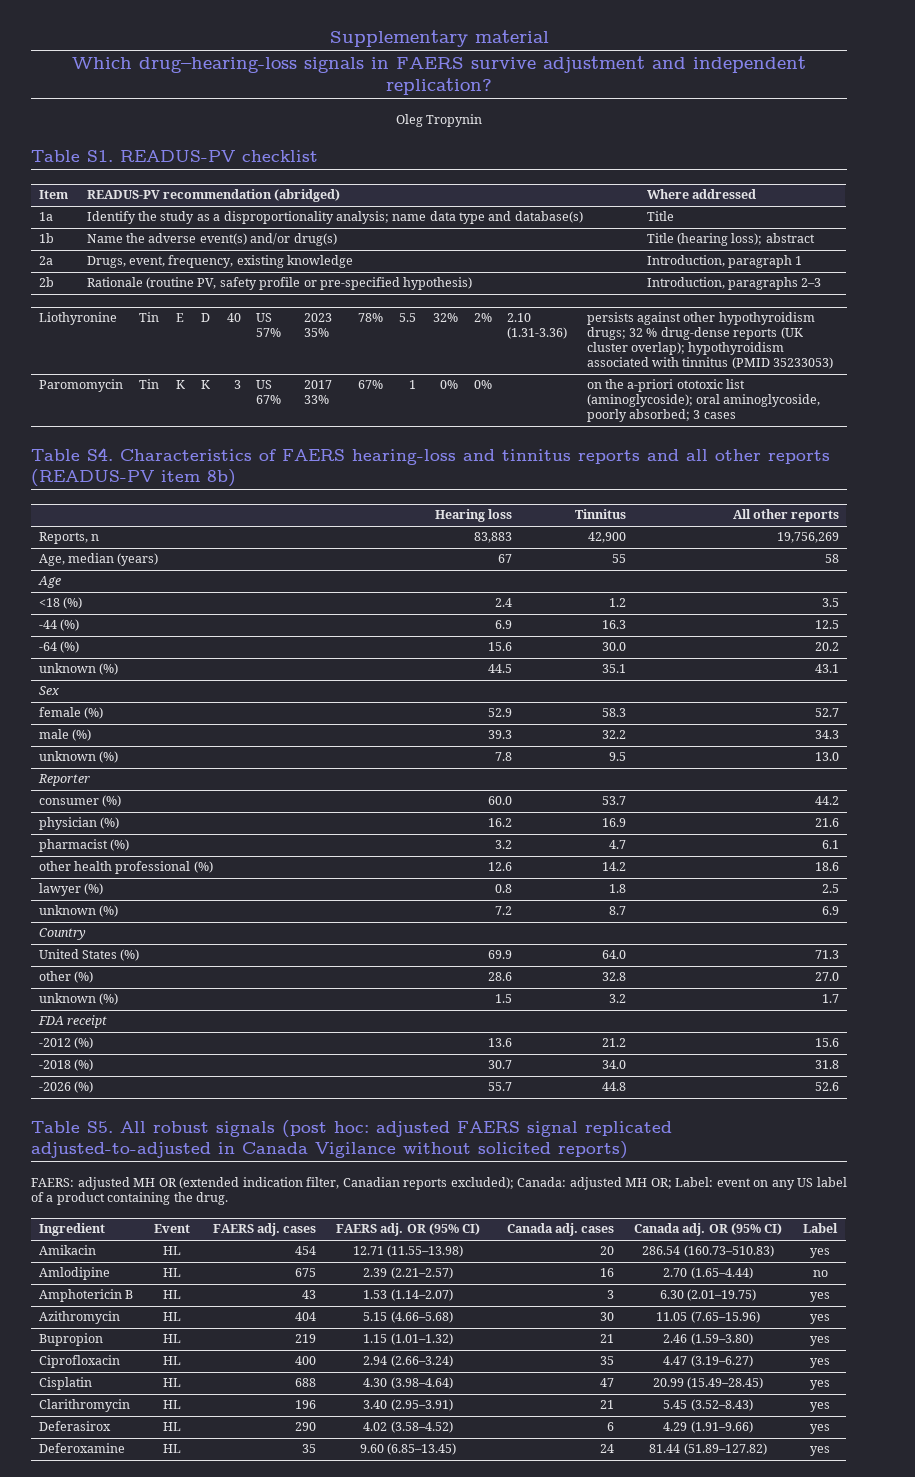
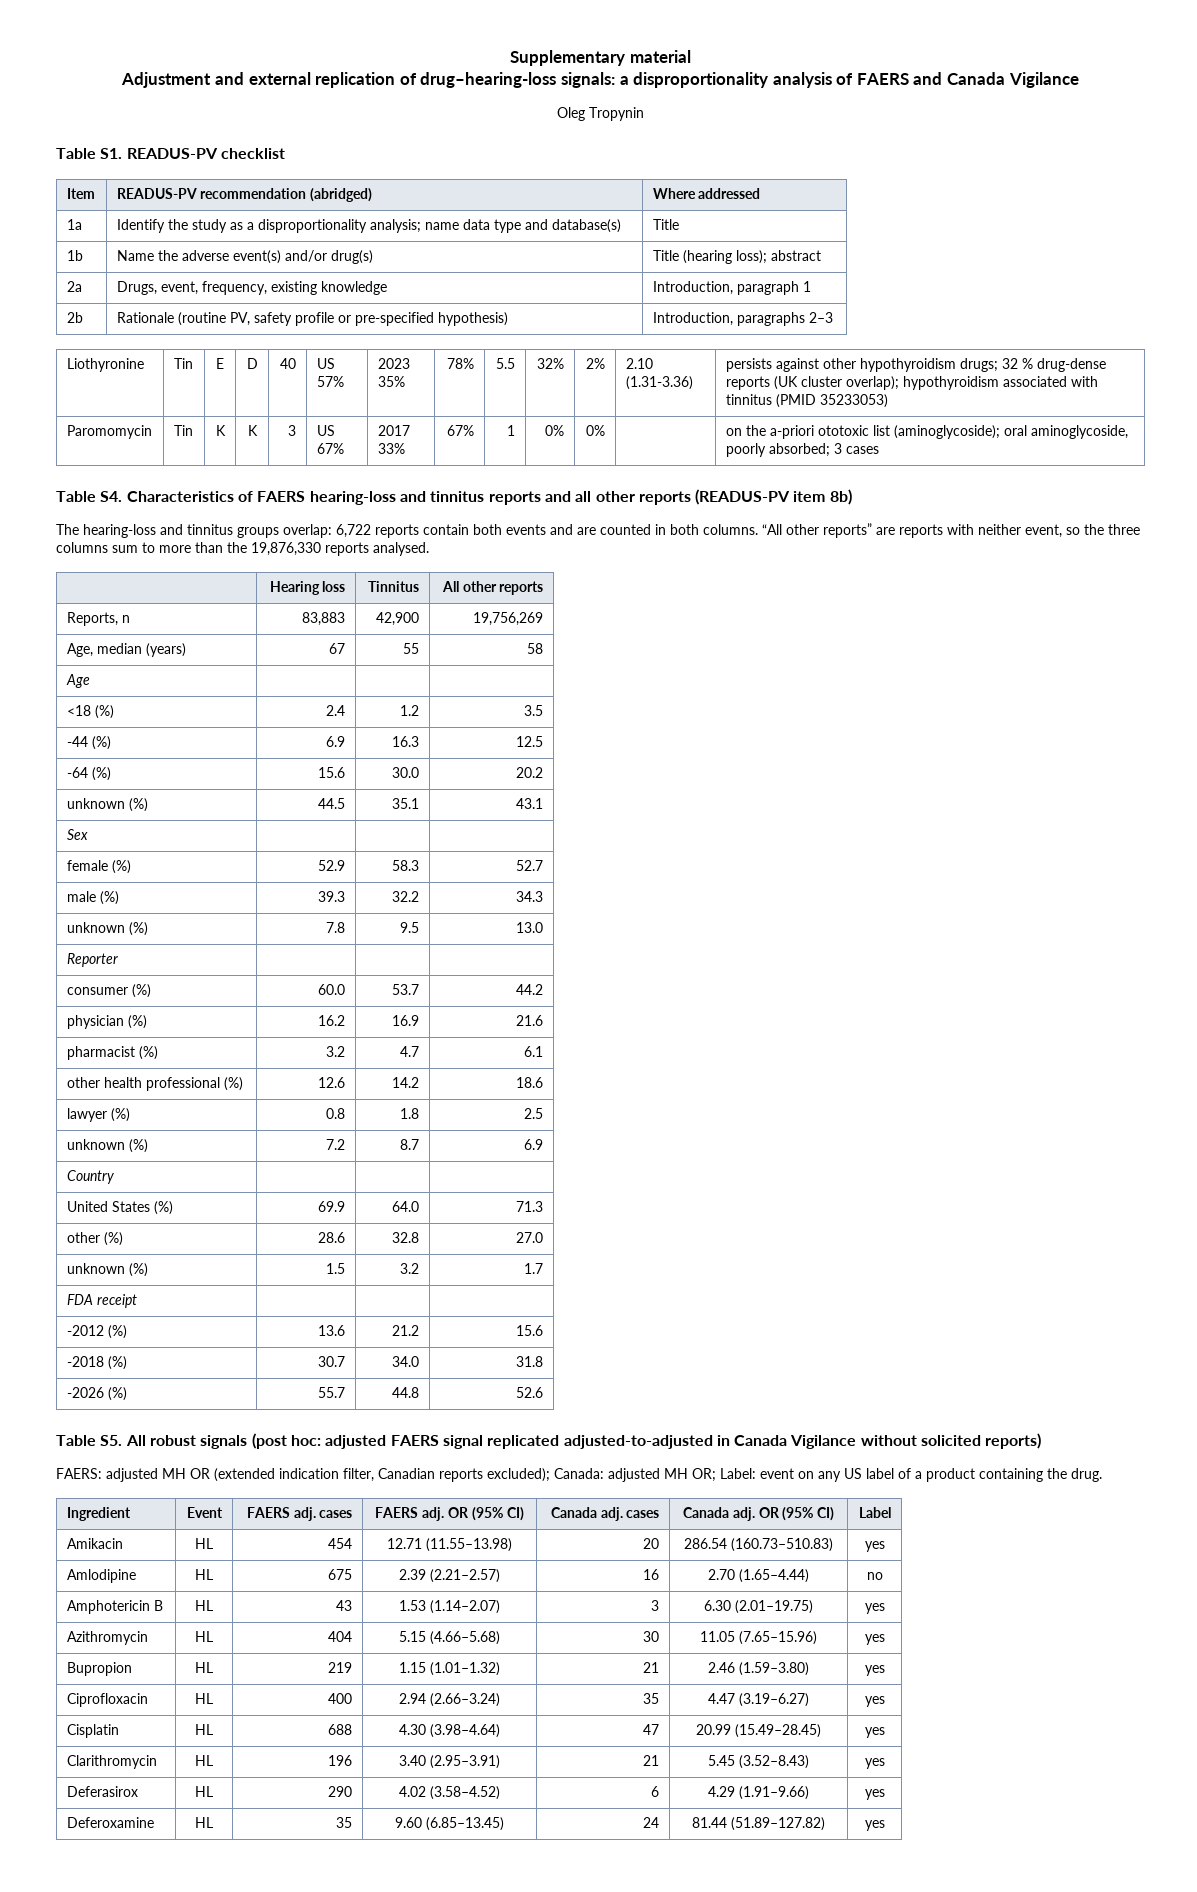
- Which drug–hearing-loss signals in FAERS survive adjustment and independent replication?
+ Adjustment and external replication of drug–hearing-loss signals: a disproportionality analysis of FAERS and Canada Vigilance
+ The hearing-loss and tinnitus groups overlap: 6,722 reports contain both events and are counted in both columns. “All other reports” are reports with neither event, so the three columns sum to more than the 19,876,330 reports analysed.

